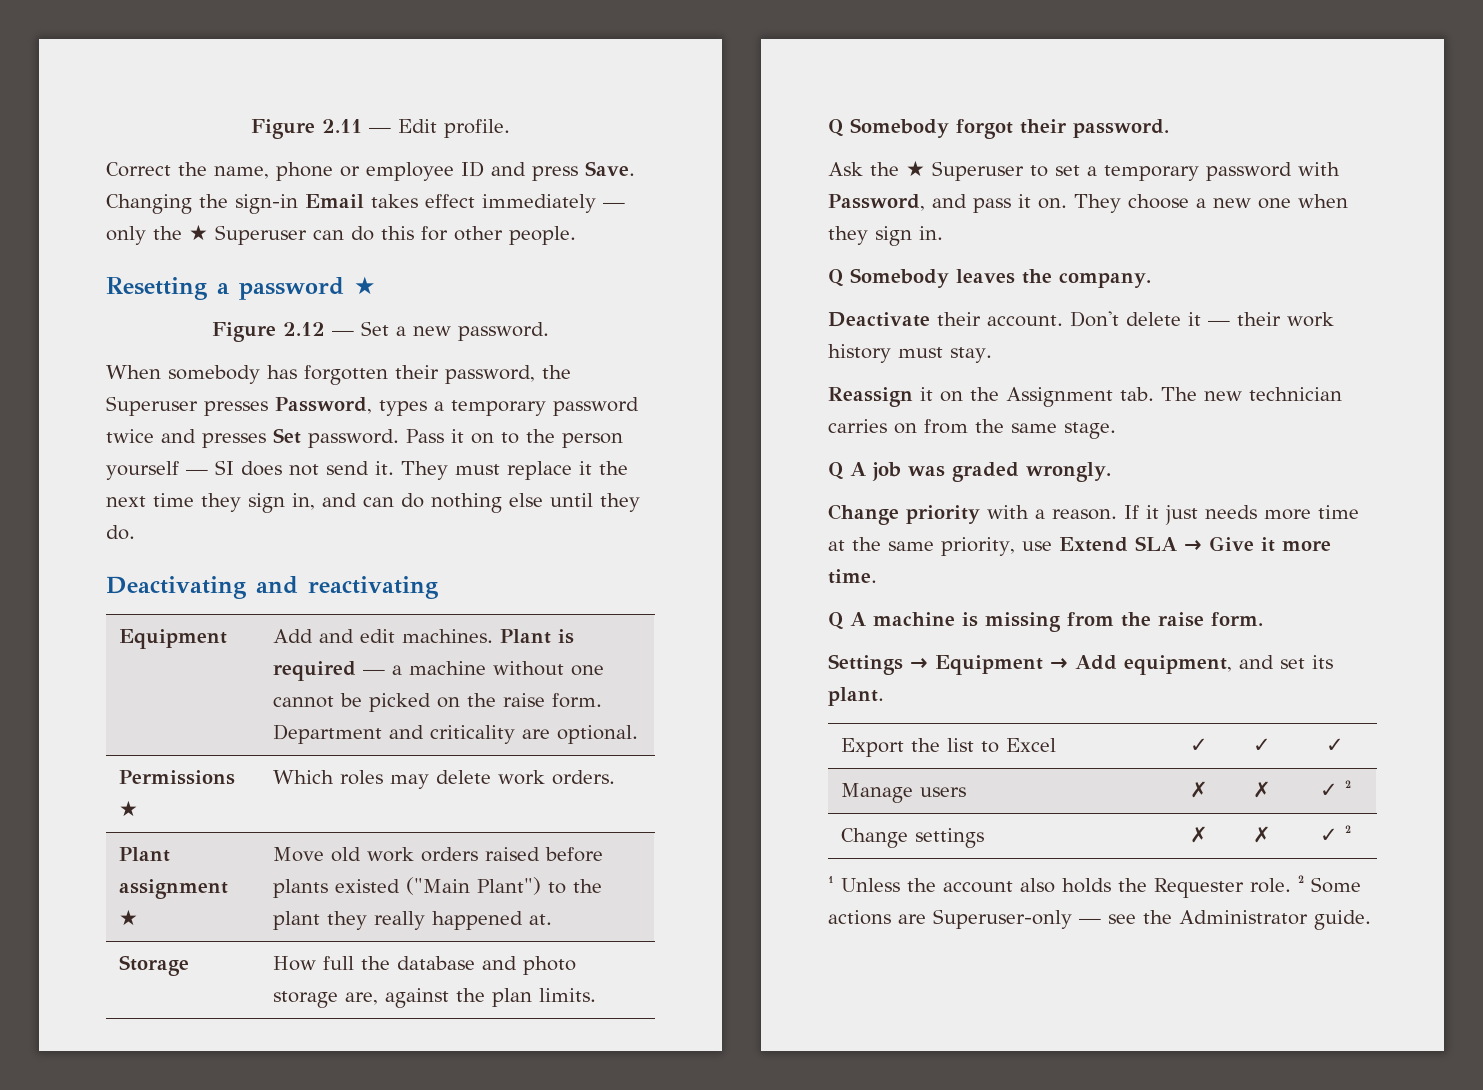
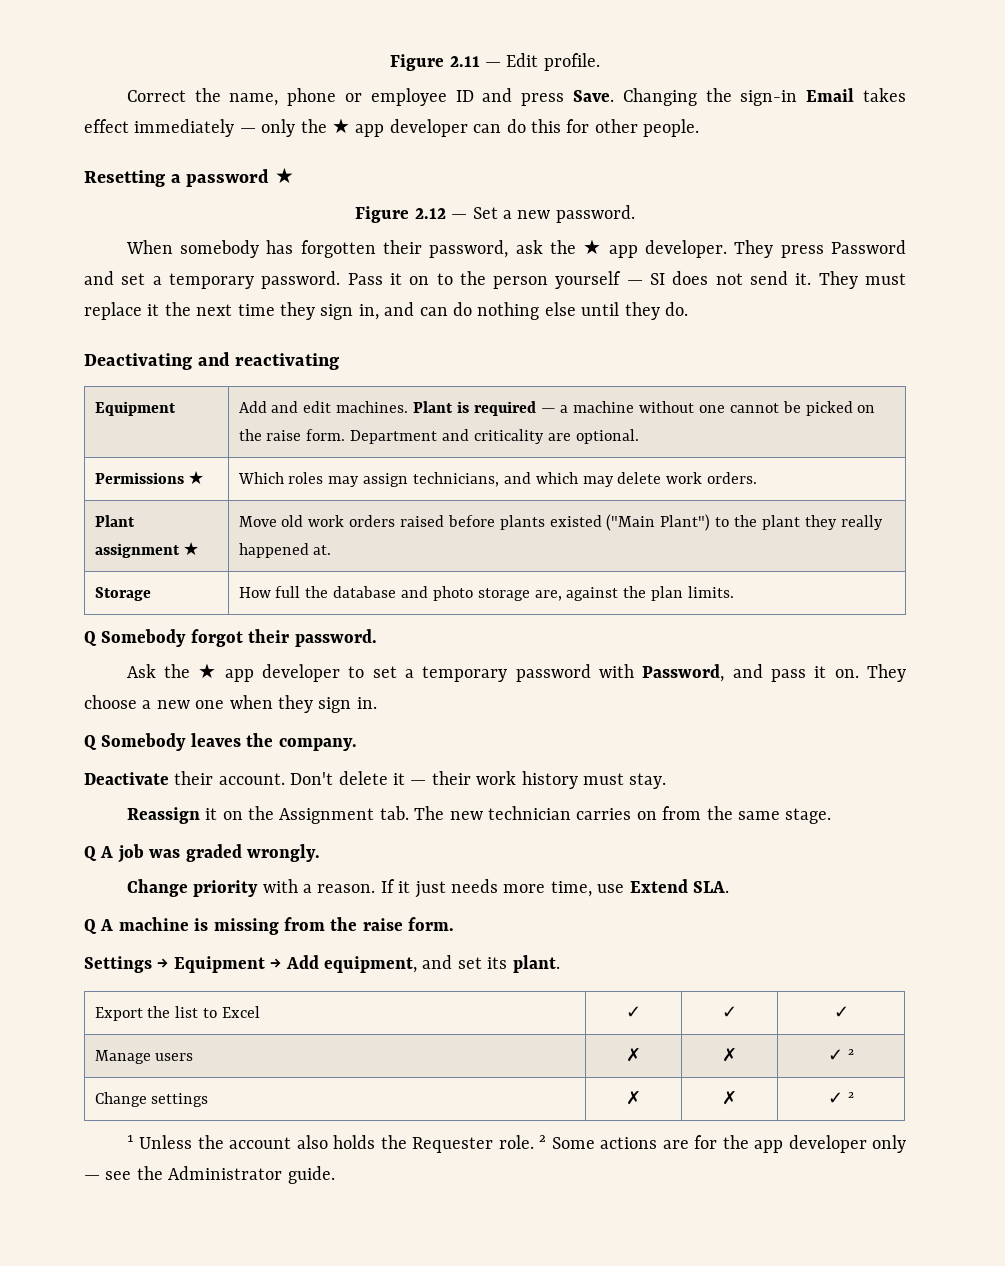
- Changing the sign-in Email takes effect immediately — only the ★ Superuser can do this for other people.
+ Changing the sign-in Email takes effect immediately — only the ★ app developer can do this for other people.
- When somebody has forgotten their password, the Superuser presses Password, types a temporary password twice and presses Set password.
+ When somebody has forgotten their password, ask the ★ app developer. They press Password and set a temporary password.
- Permissions ★ | Which roles may delete work orders.
+ Permissions ★ | Which roles may assign technicians, and which may delete work orders.
- Ask the ★ Superuser to set a temporary password with Password, and pass it on.
+ Ask the ★ app developer to set a temporary password with Password, and pass it on.
- If it just needs more time at the same priority, use Extend SLA → Give it more time.
+ If it just needs more time, use Extend SLA.
- ² Some actions are Superuser-only — see the Administrator guide.
+ ² Some actions are for the app developer only — see the Administrator guide.

